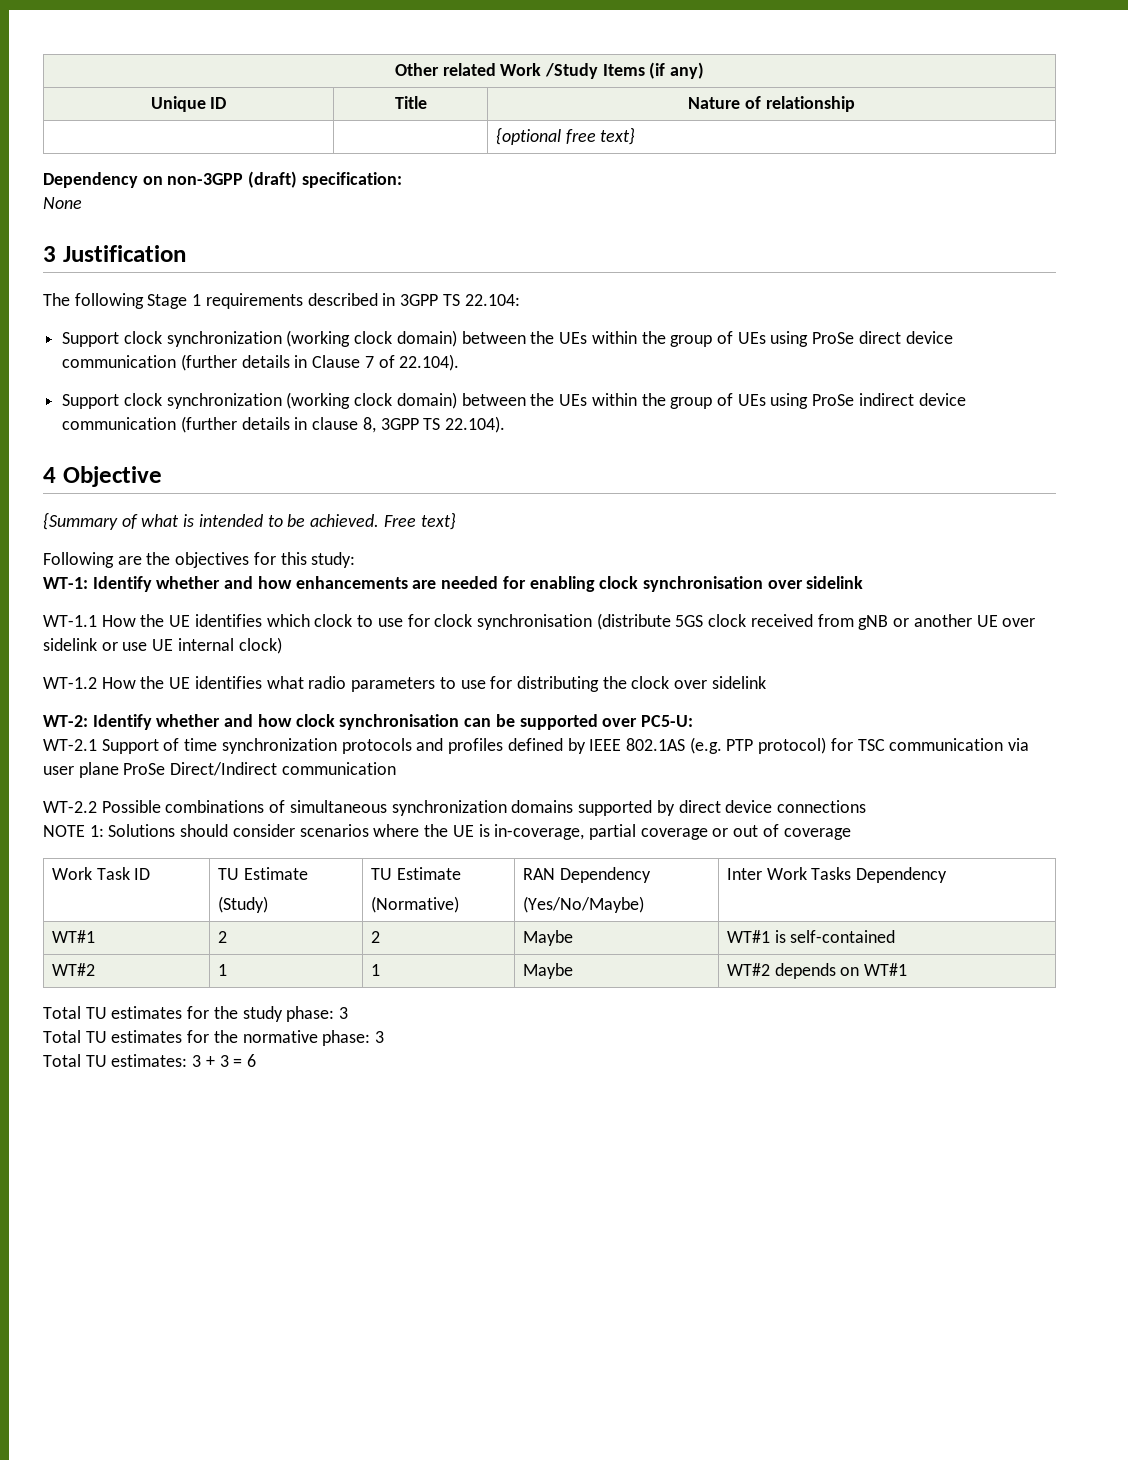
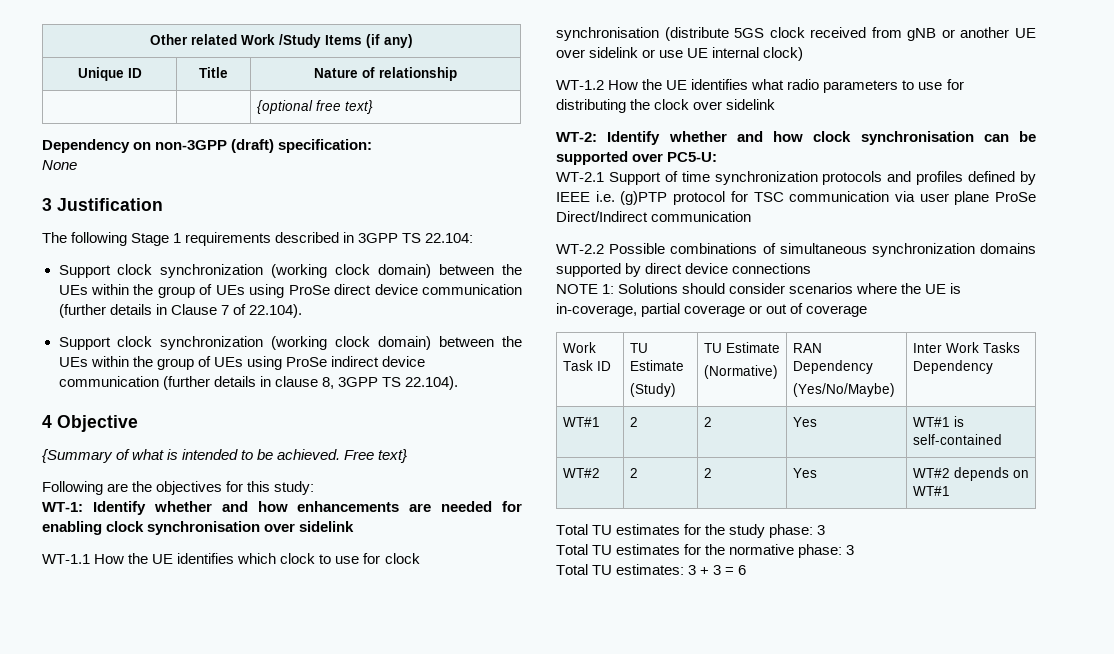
- WT-2.1 Support of time synchronization protocols and profiles defined by IEEE 802.1AS (e.g. PTP protocol) for TSC communication via user plane ProSe Direct/Indirect communication
+ WT-2.1 Support of time synchronization protocols and profiles defined by IEEE i.e. (g)PTP protocol for TSC communication via user plane ProSe Direct/Indirect communication
- WT#1 | 2 | 2 | Maybe | WT#1 is self-contained
+ WT#1 | 2 | 2 | Yes | WT#1 is self-contained
- WT#2 | 1 | 1 | Maybe | WT#2 depends on WT#1
+ WT#2 | 2 | 2 | Yes | WT#2 depends on WT#1

